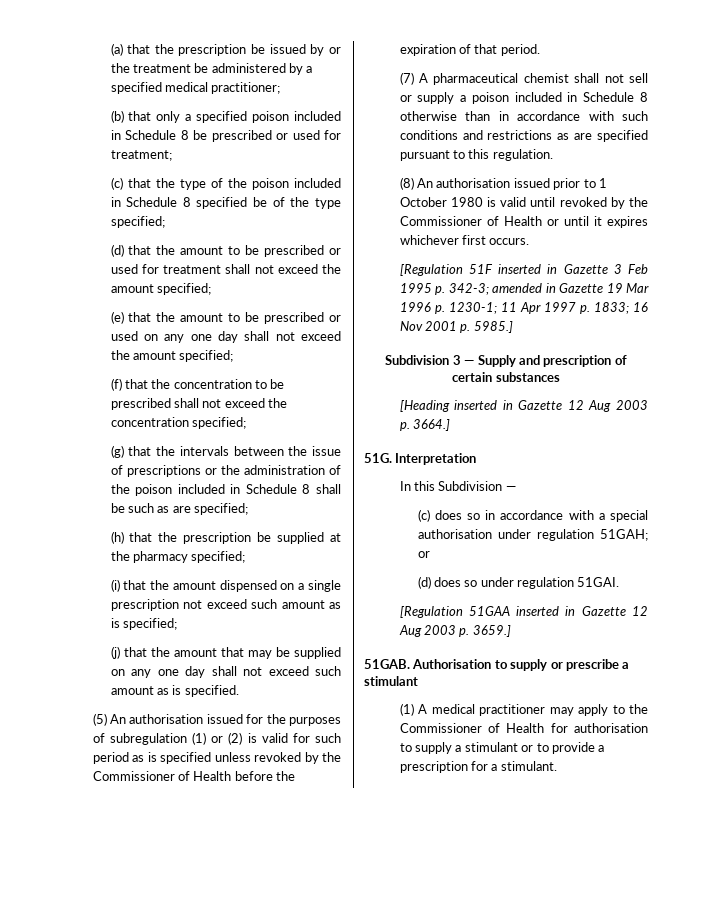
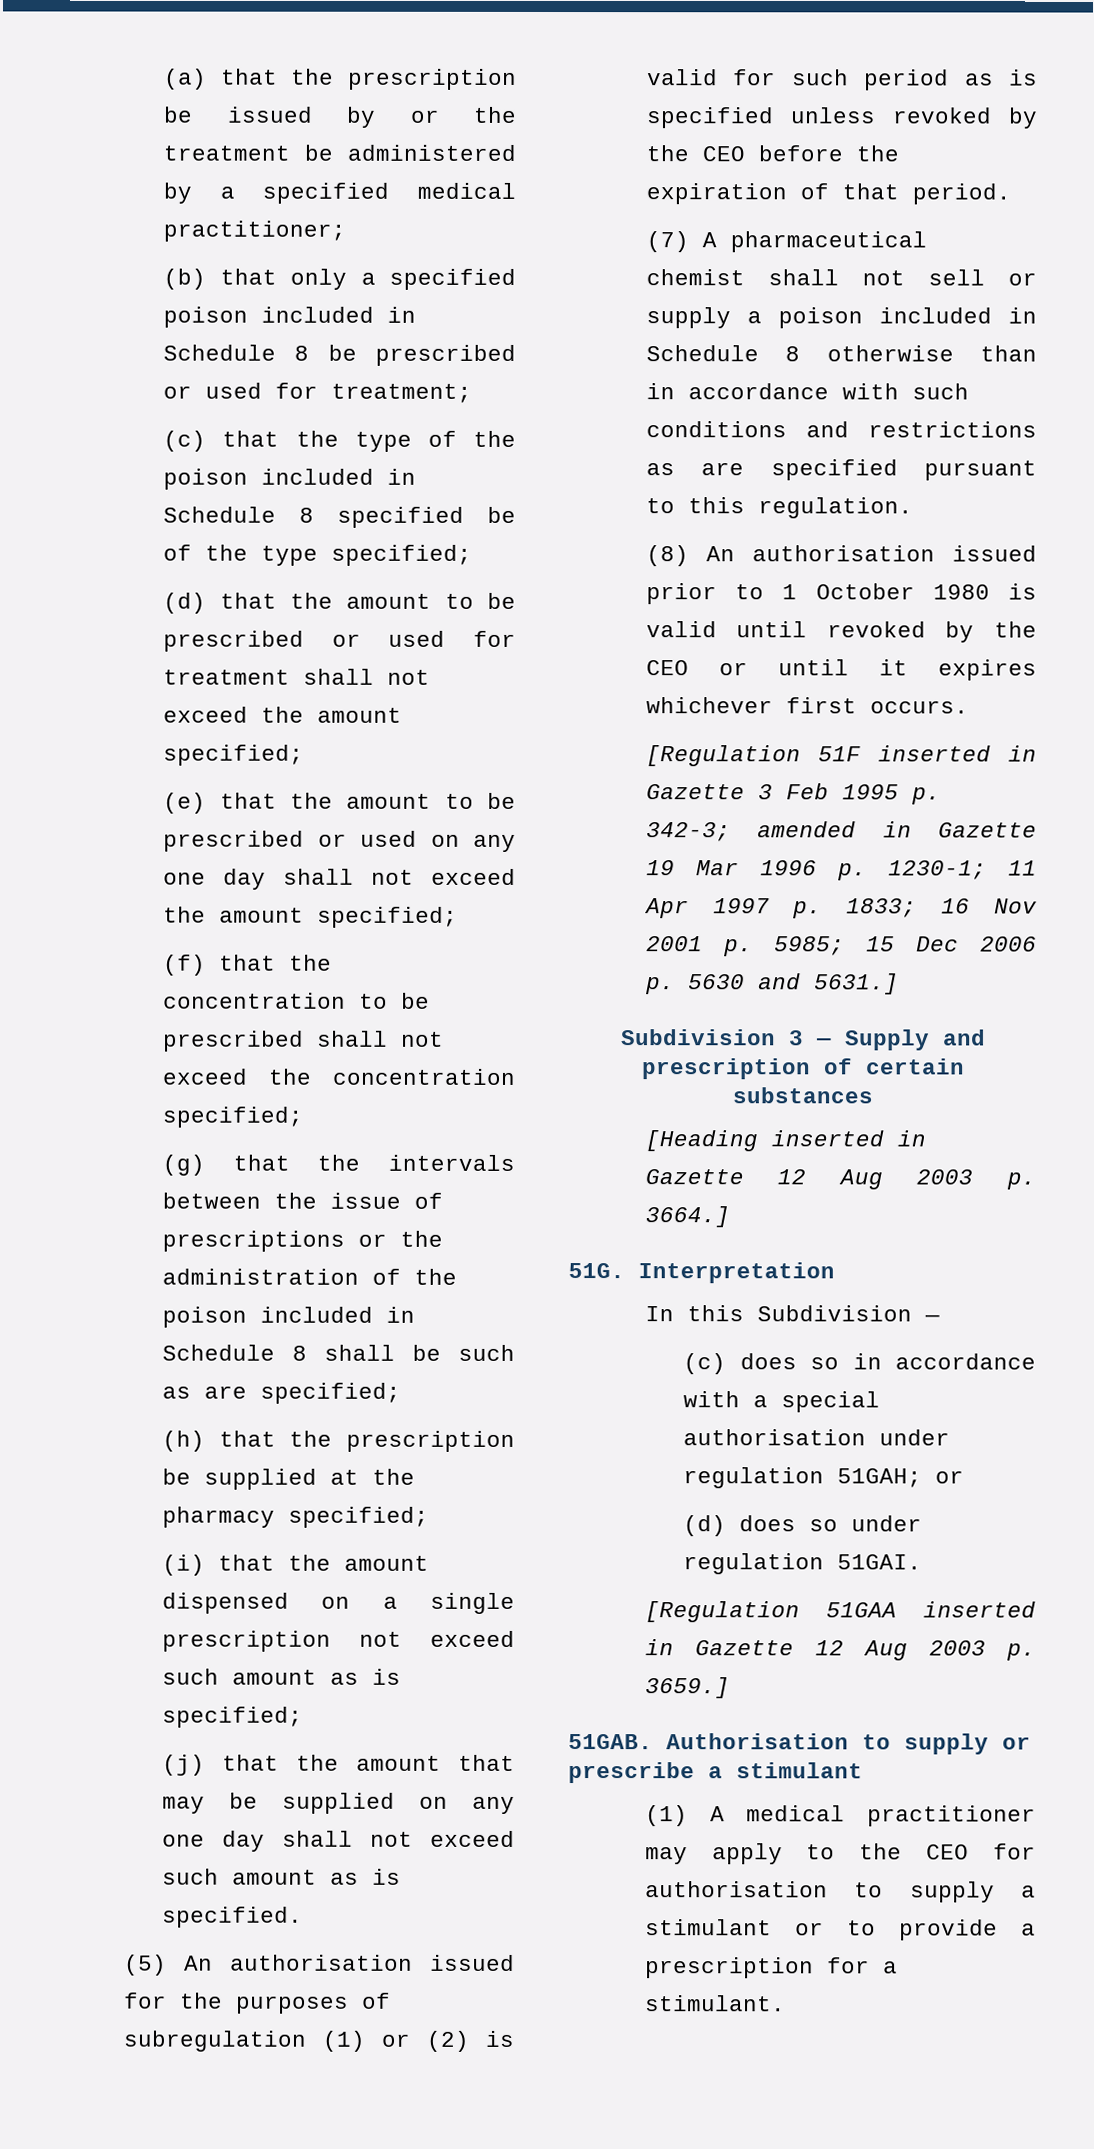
- (5) An authorisation issued for the purposes of subregulation (1) or (2) is valid for such period as is specified unless revoked by the Commissioner of Health before the expiration of that period.
+ (5) An authorisation issued for the purposes of subregulation (1) or (2) is valid for such period as is specified unless revoked by the CEO before the expiration of that period.
- (8) An authorisation issued prior to 1 October 1980 is valid until revoked by the Commissioner of Health or until it expires whichever first occurs.
+ (8) An authorisation issued prior to 1 October 1980 is valid until revoked by the CEO or until it expires whichever first occurs.
- [Regulation 51F inserted in Gazette 3 Feb 1995 p. 342-3; amended in Gazette 19 Mar 1996 p. 1230-1; 11 Apr 1997 p. 1833; 16 Nov 2001 p. 5985.]
+ [Regulation 51F inserted in Gazette 3 Feb 1995 p. 342-3; amended in Gazette 19 Mar 1996 p. 1230-1; 11 Apr 1997 p. 1833; 16 Nov 2001 p. 5985; 15 Dec 2006 p. 5630 and 5631.]
- (1) A medical practitioner may apply to the Commissioner of Health for authorisation to supply a stimulant or to provide a prescription for a stimulant.
+ (1) A medical practitioner may apply to the CEO for authorisation to supply a stimulant or to provide a prescription for a stimulant.

